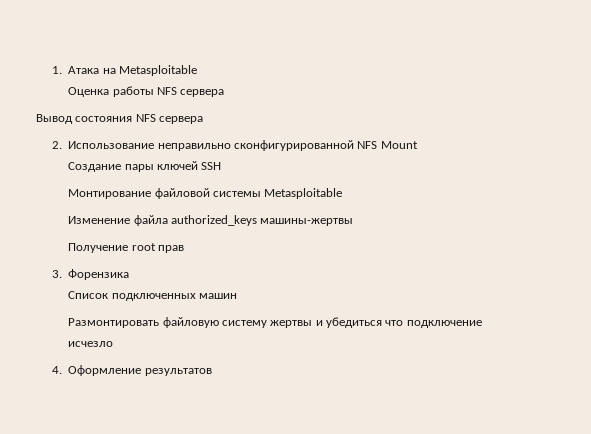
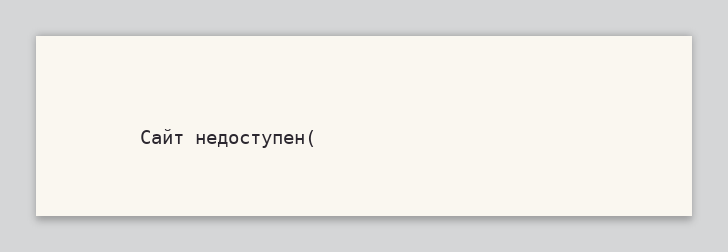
- 1. Атака на Metasploitable
- Оценка работы NFS сервера
- Вывод состояния NFS сервера
- 2. Использование неправильно сконфигурированной NFS Mount
- Создание пары ключей SSH
- Монтирование файловой системы Metasploitable
- Изменение файла authorized_keys машины-жертвы
- Получение root прав
- 3. Форензика
- Список подключенных машин
- Размонтировать файловую систему жертвы и убедиться что подключение исчезло
- 4. Оформление результатов
+ Сайт недоступен(

